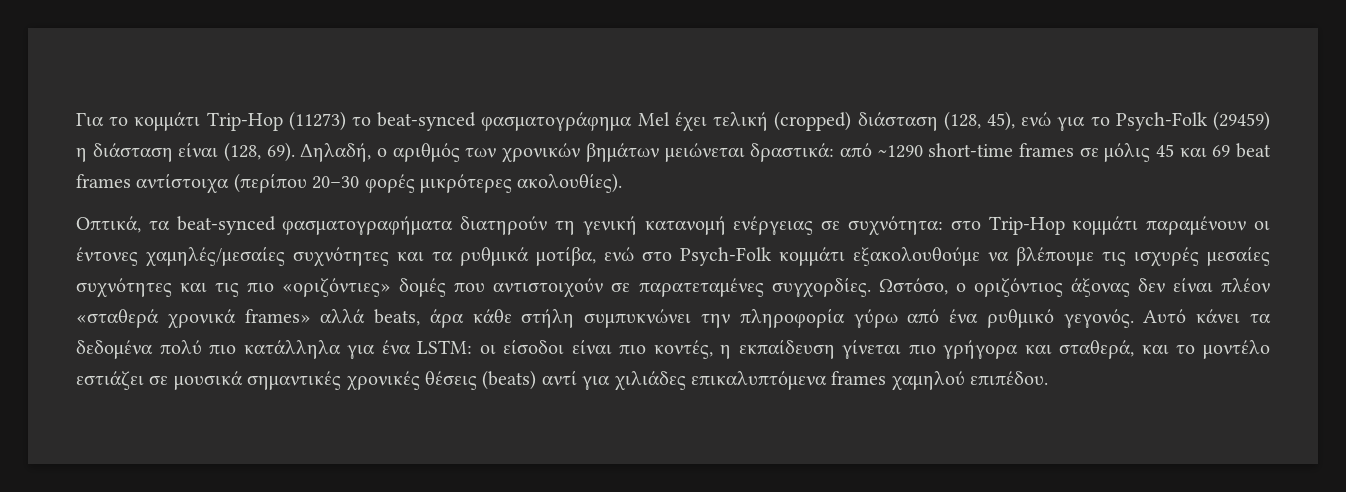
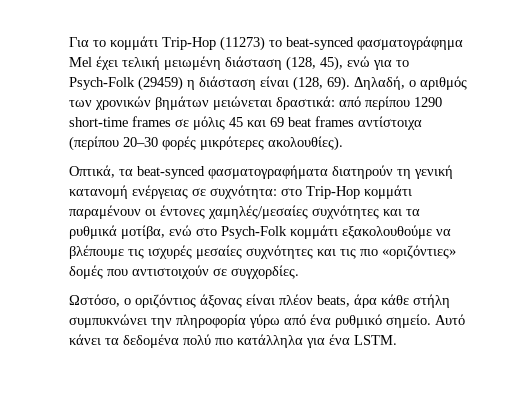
- Για το κομμάτι Trip-Hop (11273) το beat-synced φασματογράφημα Mel έχει τελική (cropped) διάσταση (128, 45), ενώ για το Psych-Folk (29459) η διάσταση είναι (128, 69).
+ Για το κομμάτι Trip-Hop (11273) το beat-synced φασματογράφημα Mel έχει τελική μειωμένη διάσταση (128, 45), ενώ για το Psych-Folk (29459) η διάσταση είναι (128, 69).
- Δηλαδή, ο αριθμός των χρονικών βημάτων μειώνεται δραστικά: από ~1290 short-time frames σε μόλις 45 και 69 beat frames αντίστοιχα (περίπου 20–30 φορές μικρότερες ακολουθίες).
+ Δηλαδή, ο αριθμός των χρονικών βημάτων μειώνεται δραστικά: από περίπου 1290 short-time frames σε μόλις 45 και 69 beat frames αντίστοιχα (περίπου 20–30 φορές μικρότερες ακολουθίες).
- Οπτικά, τα beat-synced φασματογραφήματα διατηρούν τη γενική κατανομή ενέργειας σε συχνότητα: στο Trip-Hop κομμάτι παραμένουν οι έντονες χαμηλές/μεσαίες συχνότητες και τα ρυθμικά μοτίβα, ενώ στο Psych-Folk κομμάτι εξακολουθούμε να βλέπουμε τις ισχυρές μεσαίες συχνότητες και τις πιο «οριζόντιες» δομές που αντιστοιχούν σε παρατεταμένες συγχορδίες. Ωστόσο, ο οριζόντιος άξονας δεν είναι πλέον «σταθερά χρονικά frames» αλλά beats, άρα κάθε στήλη συμπυκνώνει την πληροφορία γύρω από ένα ρυθμικό γεγονός.
+ Οπτικά, τα beat-synced φασματογραφήματα διατηρούν τη γενική κατανομή ενέργειας σε συχνότητα: στο Trip-Hop κομμάτι παραμένουν οι έντονες χαμηλές/μεσαίες συχνότητες και τα ρυθμικά μοτίβα, ενώ στο Psych-Folk κομμάτι εξακολουθούμε να βλέπουμε τις ισχυρές μεσαίες συχνότητες και τις πιο «οριζόντιες» δομές που αντιστοιχούν σε συγχορδίες.
+ Ωστόσο, ο οριζόντιος άξονας είναι πλέον beats, άρα κάθε στήλη συμπυκνώνει την πληροφορία γύρω από ένα ρυθμικό σημείο.
- Αυτό κάνει τα δεδομένα πολύ πιο κατάλληλα για ένα LSTM: οι είσοδοι είναι πιο κοντές, η εκπαίδευση γίνεται πιο γρήγορα και σταθερά, και το μοντέλο εστιάζει σε μουσικά σημαντικές χρονικές θέσεις (beats) αντί για χιλιάδες επικαλυπτόμενα frames χαμηλού επιπέδου.
+ Αυτό κάνει τα δεδομένα πολύ πιο κατάλληλα για ένα LSTM.

